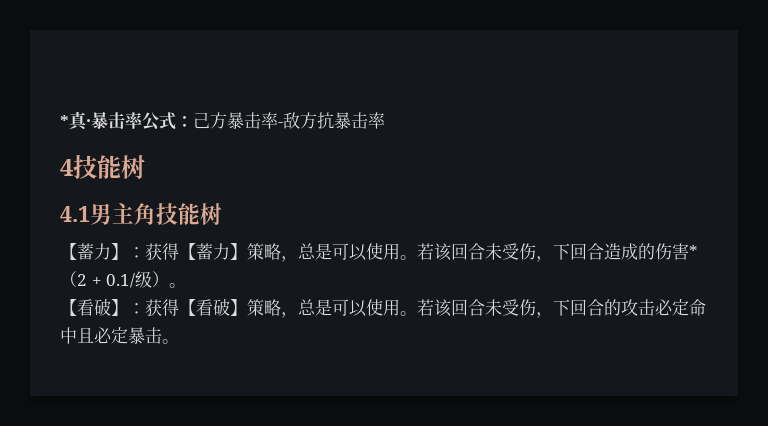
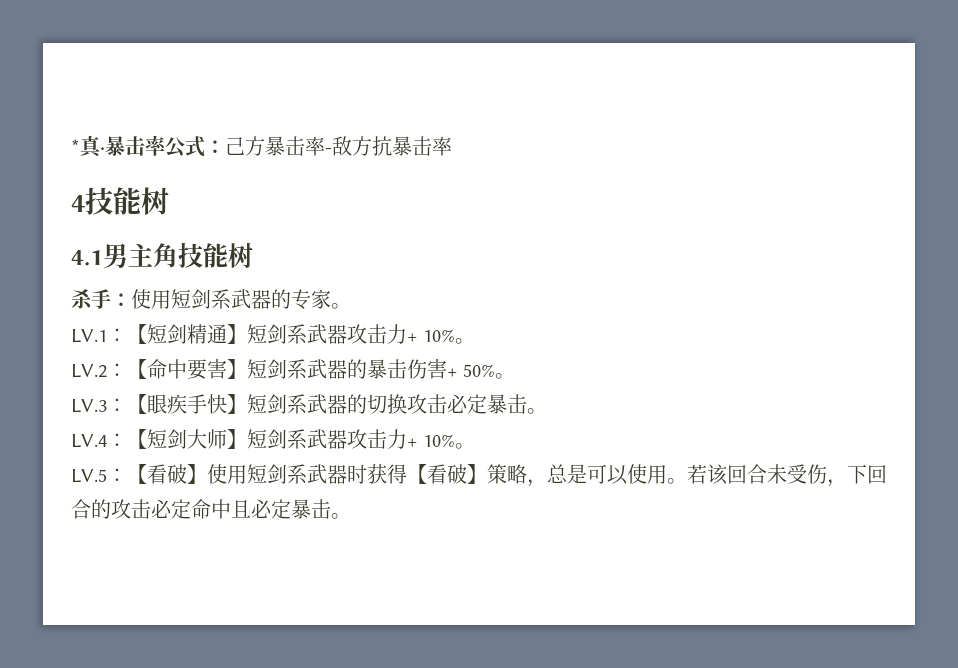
- 【蓄力】：获得【蓄力】策略，总是可以使用。若该回合未受伤，下回合造成的伤害*（2 + 0.1/级）。
- 【看破】：获得【看破】策略，总是可以使用。
+ 杀手：使用短剑系武器的专家。
+ LV.1：【短剑精通】短剑系武器攻击力+ 10%。
+ LV.2：【命中要害】短剑系武器的暴击伤害+ 50%。
+ LV.3：【眼疾手快】短剑系武器的切换攻击必定暴击。
+ LV.4：【短剑大师】短剑系武器攻击力+ 10%。
+ LV.5：【看破】使用短剑系武器时获得【看破】策略，总是可以使用。

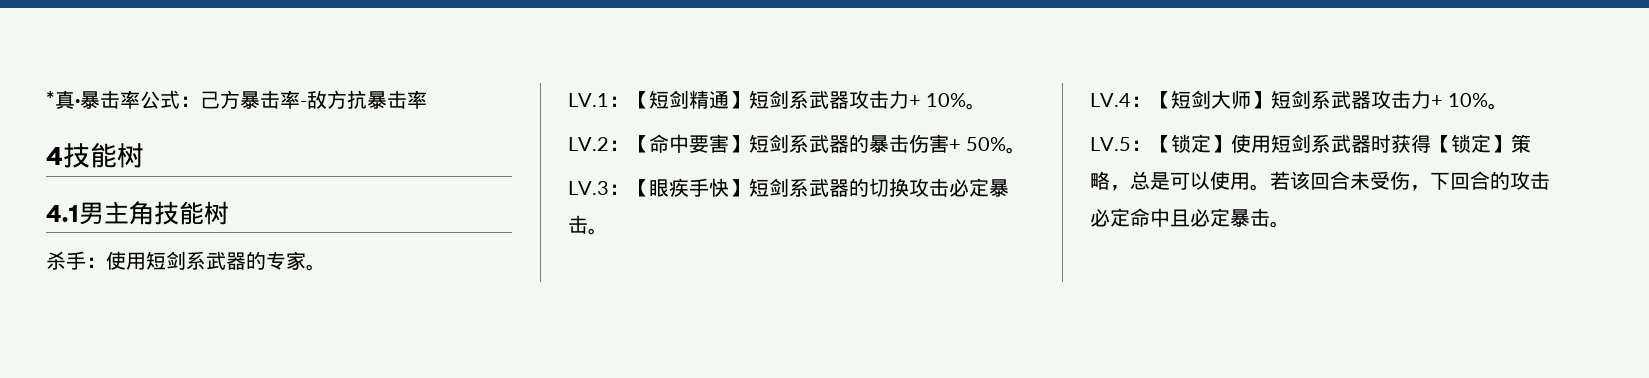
- LV.5：【看破】使用短剑系武器时获得【看破】策略，总是可以使用。
+ LV.5：【锁定】使用短剑系武器时获得【锁定】策略，总是可以使用。

